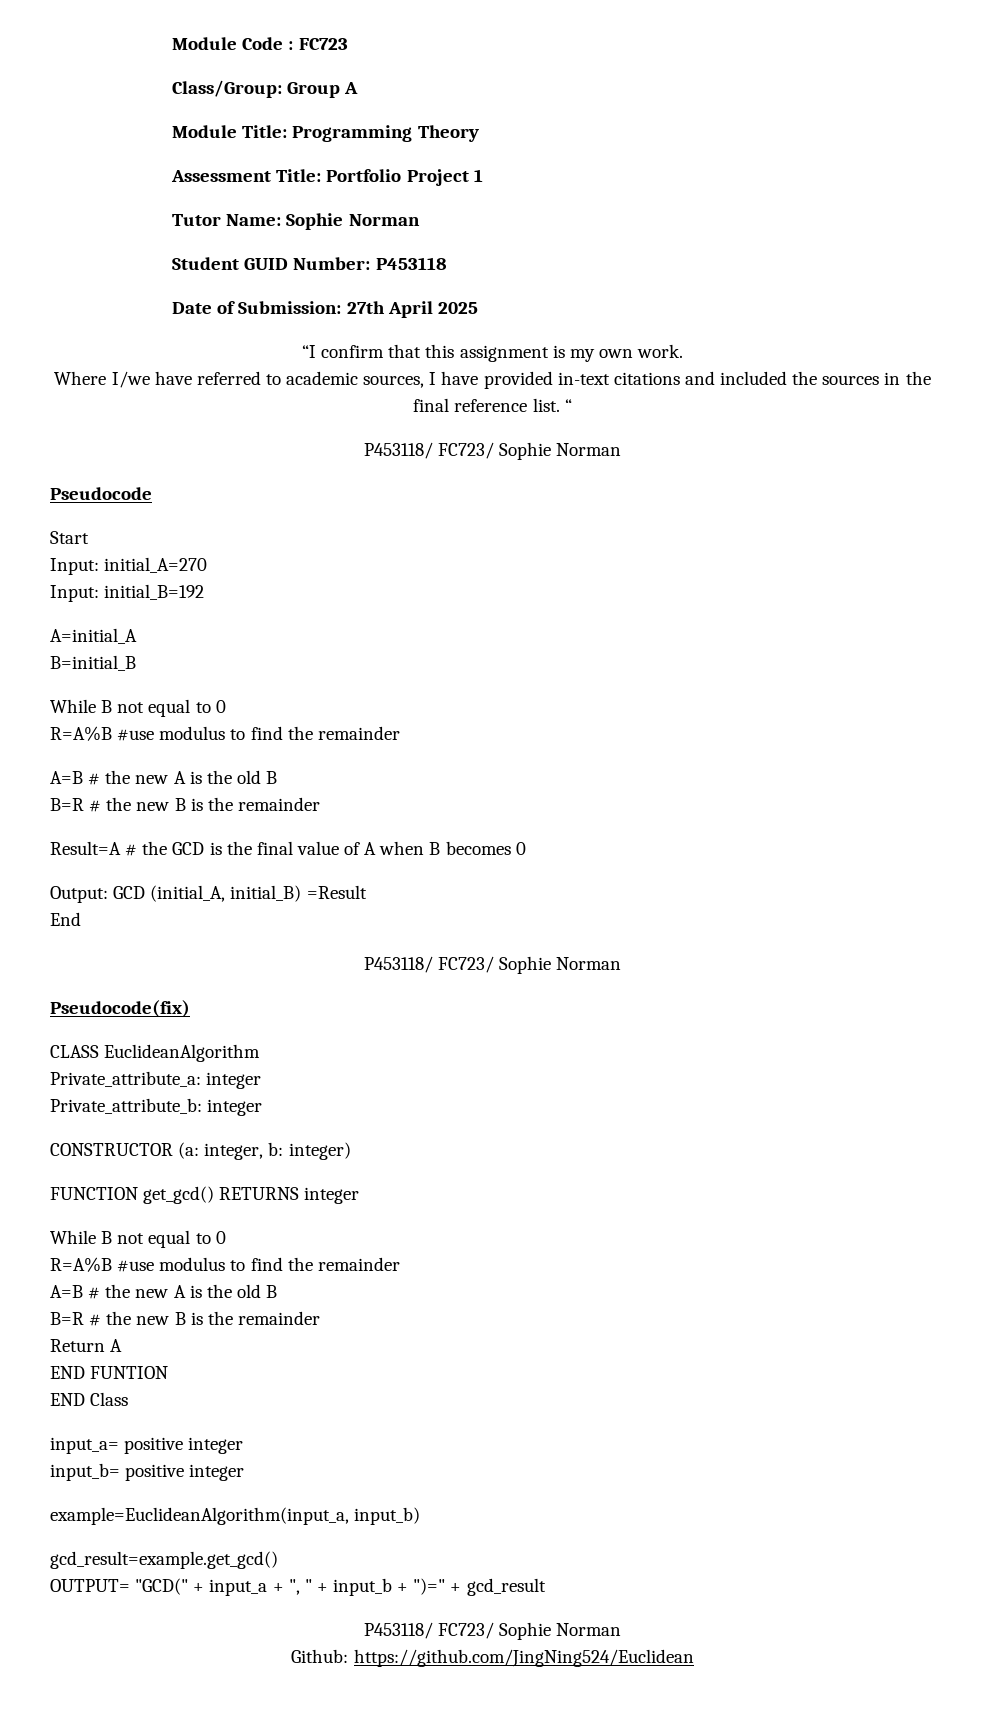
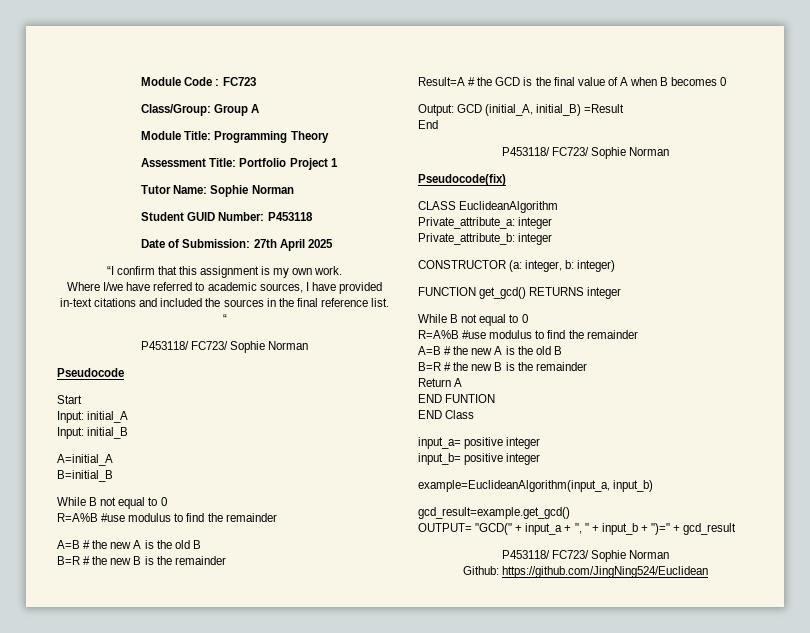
- Input: initial_A=270
- Input: initial_B=192
+ Input: initial_A
+ Input: initial_B

